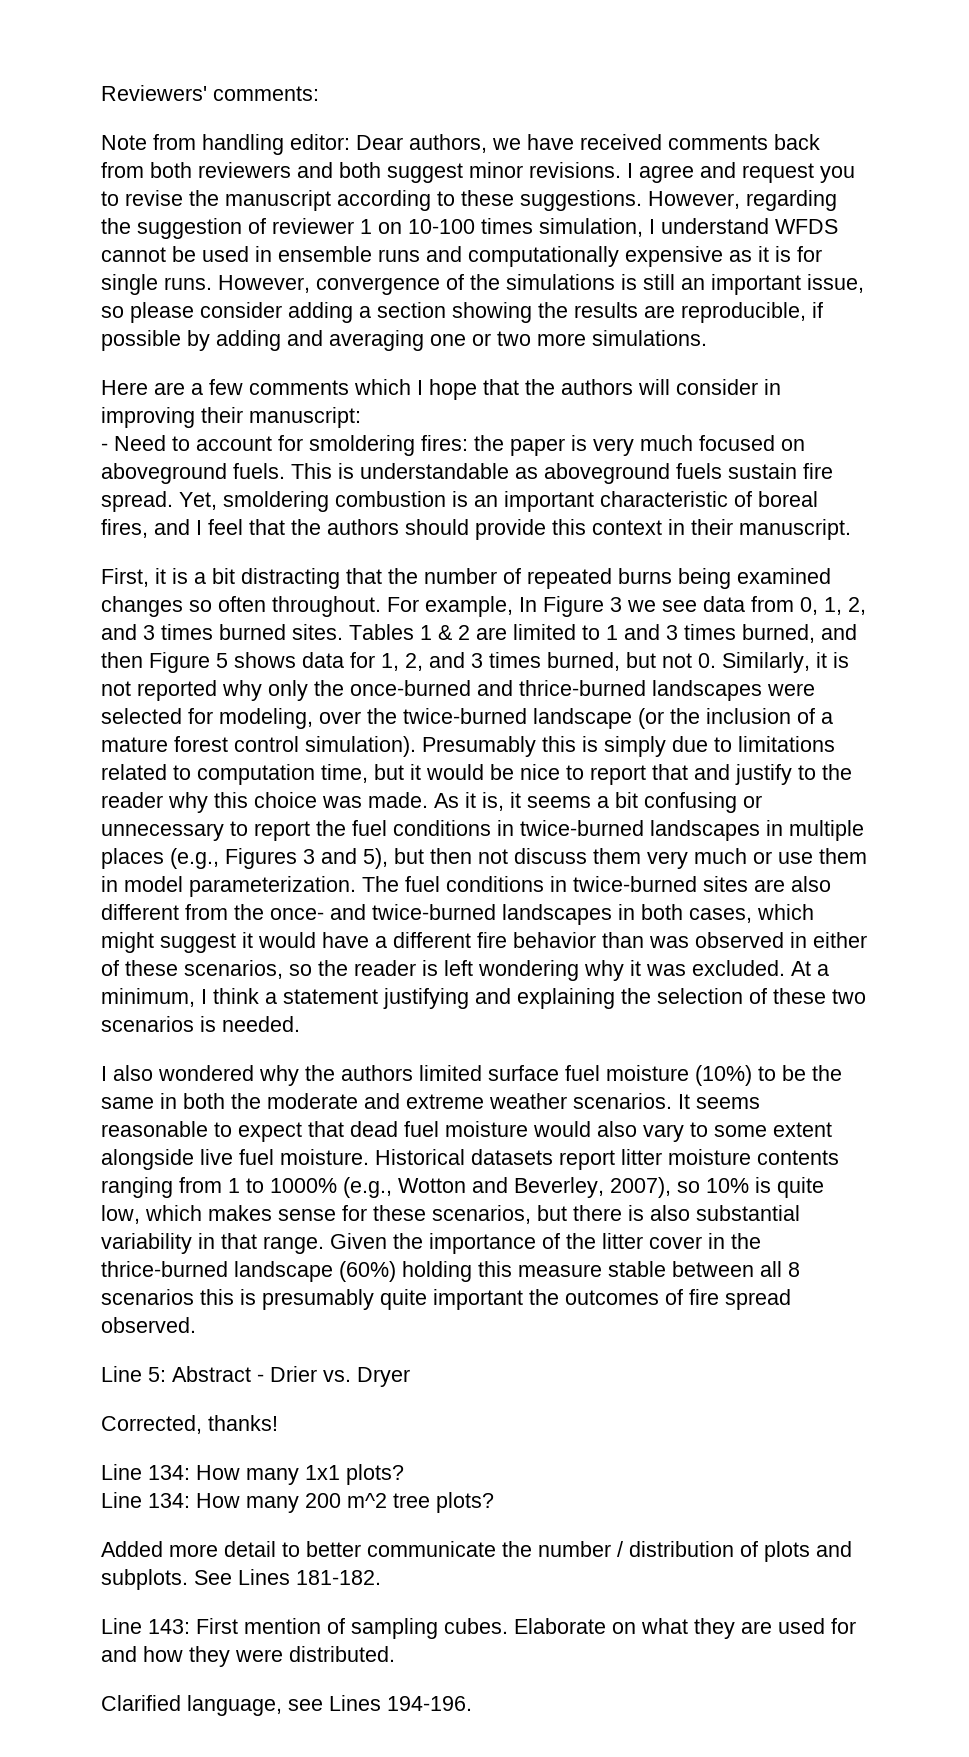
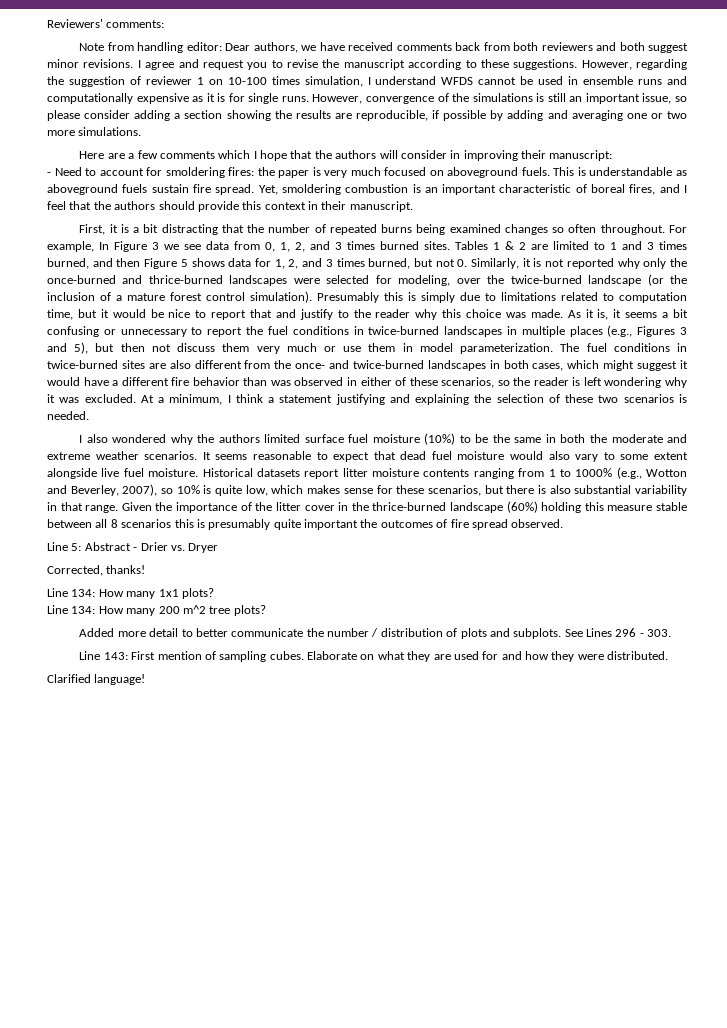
- See Lines 181-182.
+ See Lines 296 - 303.
- Clarified language, see Lines 194-196.
+ Clarified language!

